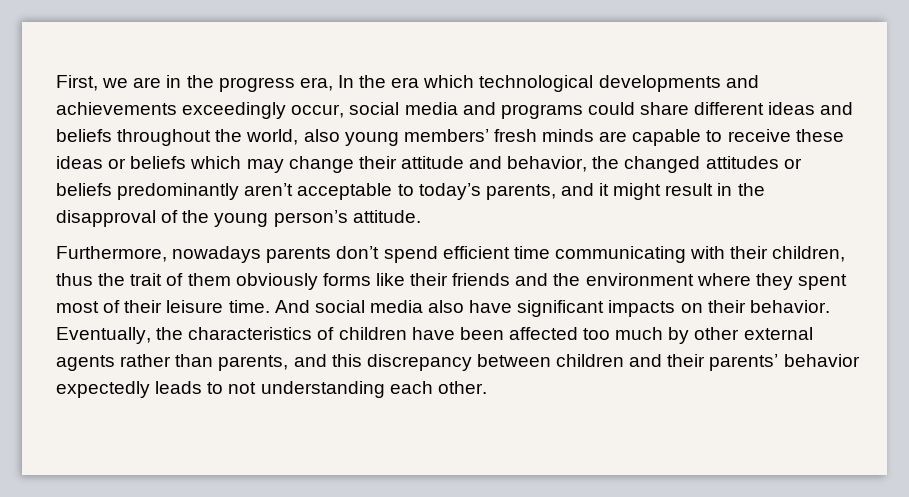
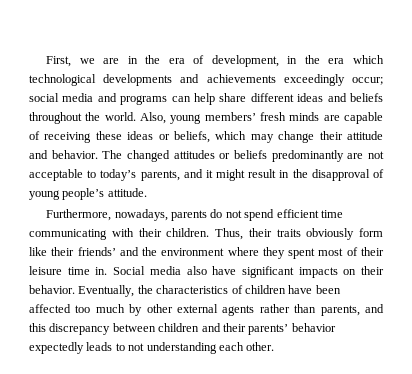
- First, we are in the progress era, In the era which technological developments and achievements exceedingly occur, social media and programs could share different ideas and beliefs throughout the world, also young members’ fresh minds are capable to receive these ideas or beliefs which may change their attitude and behavior, the changed attitudes or beliefs predominantly aren’t acceptable to today’s parents, and it might result in the disapproval of the young person’s attitude.
+ First, we are in the era of development, in the era which technological developments and achievements exceedingly occur; social media and programs can help share different ideas and beliefs throughout the world. Also, young members’ fresh minds are capable of receiving these ideas or beliefs, which may change their attitude and behavior. The changed attitudes or beliefs predominantly are not acceptable to today’s parents, and it might result in the disapproval of young people’s attitude.
- Furthermore, nowadays parents don’t spend efficient time communicating with their children, thus the trait of them obviously forms like their friends and the environment where they spent most of their leisure time. And social media also have significant impacts on their behavior.
+ Furthermore, nowadays, parents do not spend efficient time communicating with their children. Thus, their traits obviously form like their friends’ and the environment where they spent most of their leisure time in. Social media also have significant impacts on their behavior.

